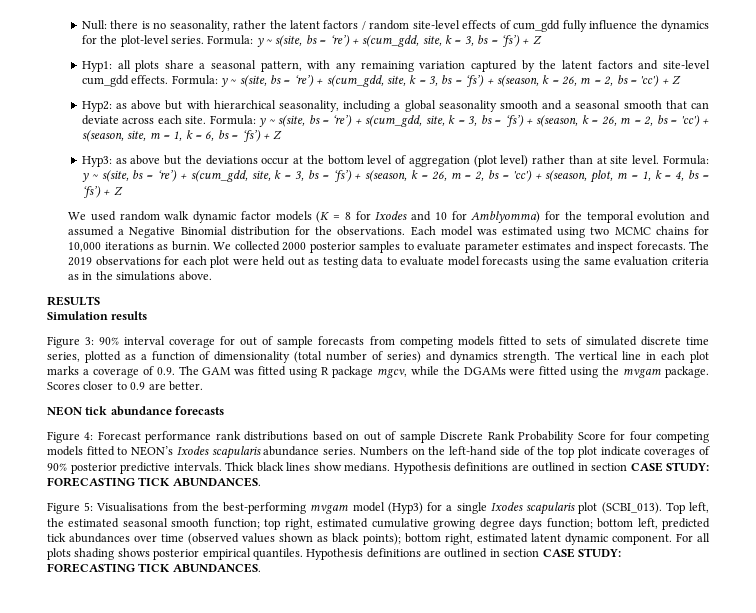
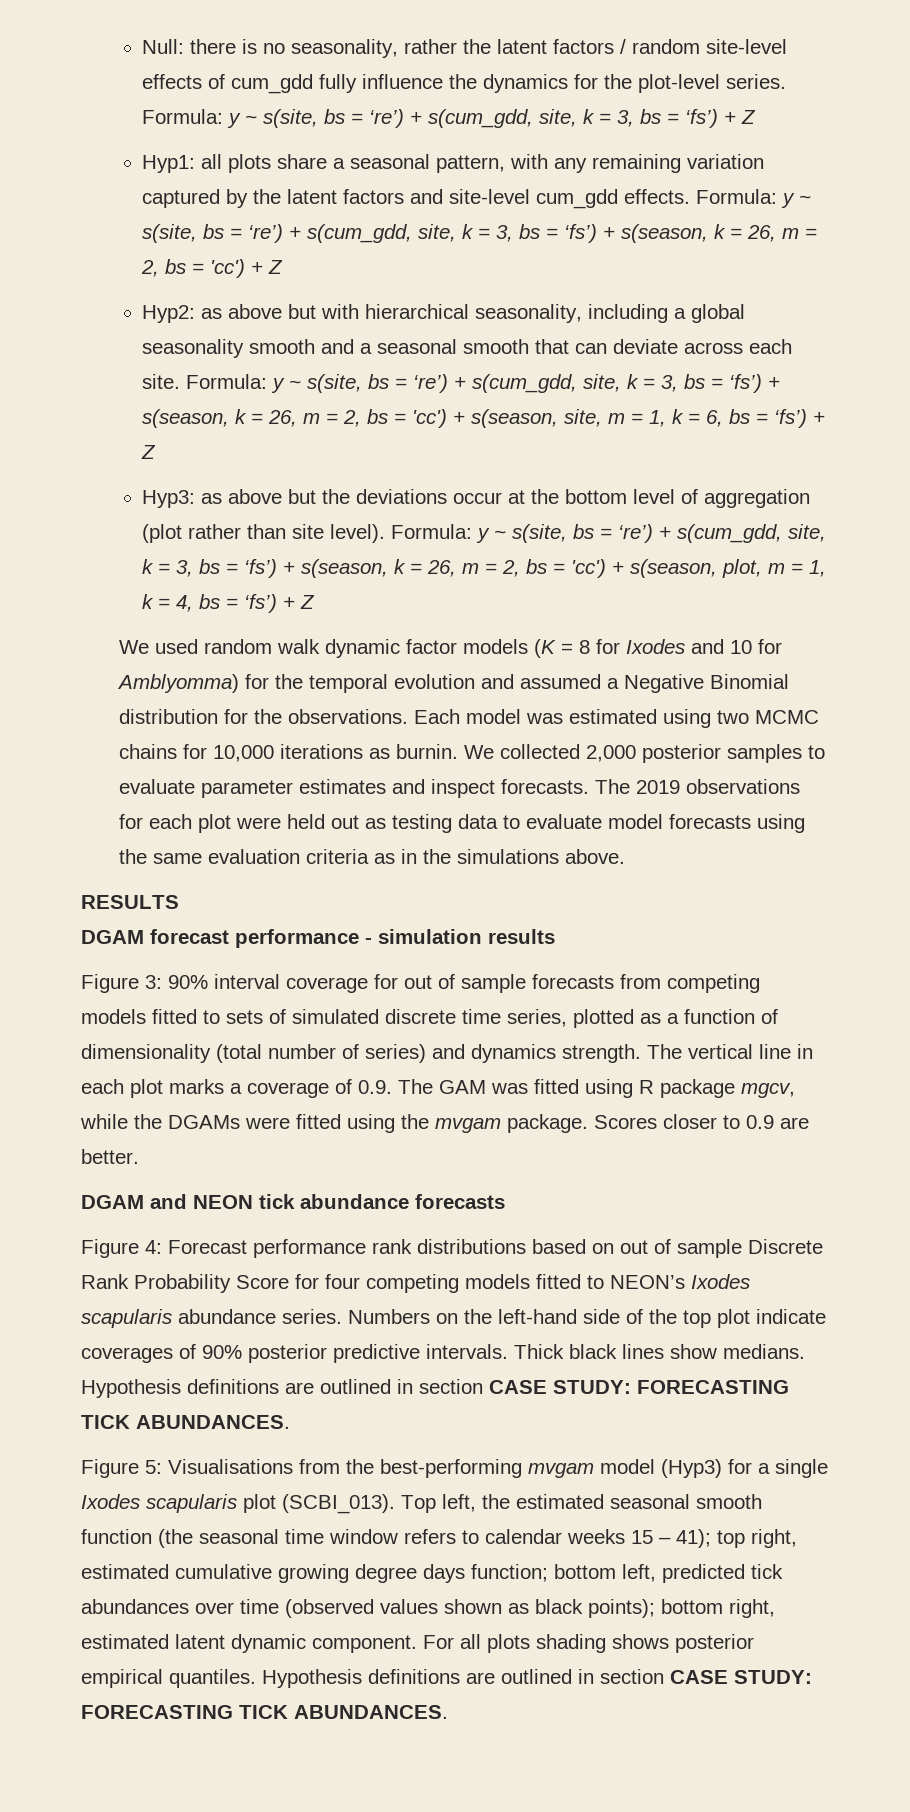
- Hyp3: as above but the deviations occur at the bottom level of aggregation (plot level) rather than at site level.
+ Hyp3: as above but the deviations occur at the bottom level of aggregation (plot rather than site level).
- We collected 2000 posterior samples to evaluate parameter estimates and inspect forecasts.
+ We collected 2,000 posterior samples to evaluate parameter estimates and inspect forecasts.
- Simulation results
+ DGAM forecast performance - simulation results
- NEON tick abundance forecasts
+ DGAM and NEON tick abundance forecasts
- Top left, the estimated seasonal smooth function; top right, estimated cumulative growing degree days function; bottom left, predicted tick abundances over time (observed values shown as black points); bottom right, estimated latent dynamic component.
+ Top left, the estimated seasonal smooth function (the seasonal time window refers to calendar weeks 15 – 41); top right, estimated cumulative growing degree days function; bottom left, predicted tick abundances over time (observed values shown as black points); bottom right, estimated latent dynamic component.

